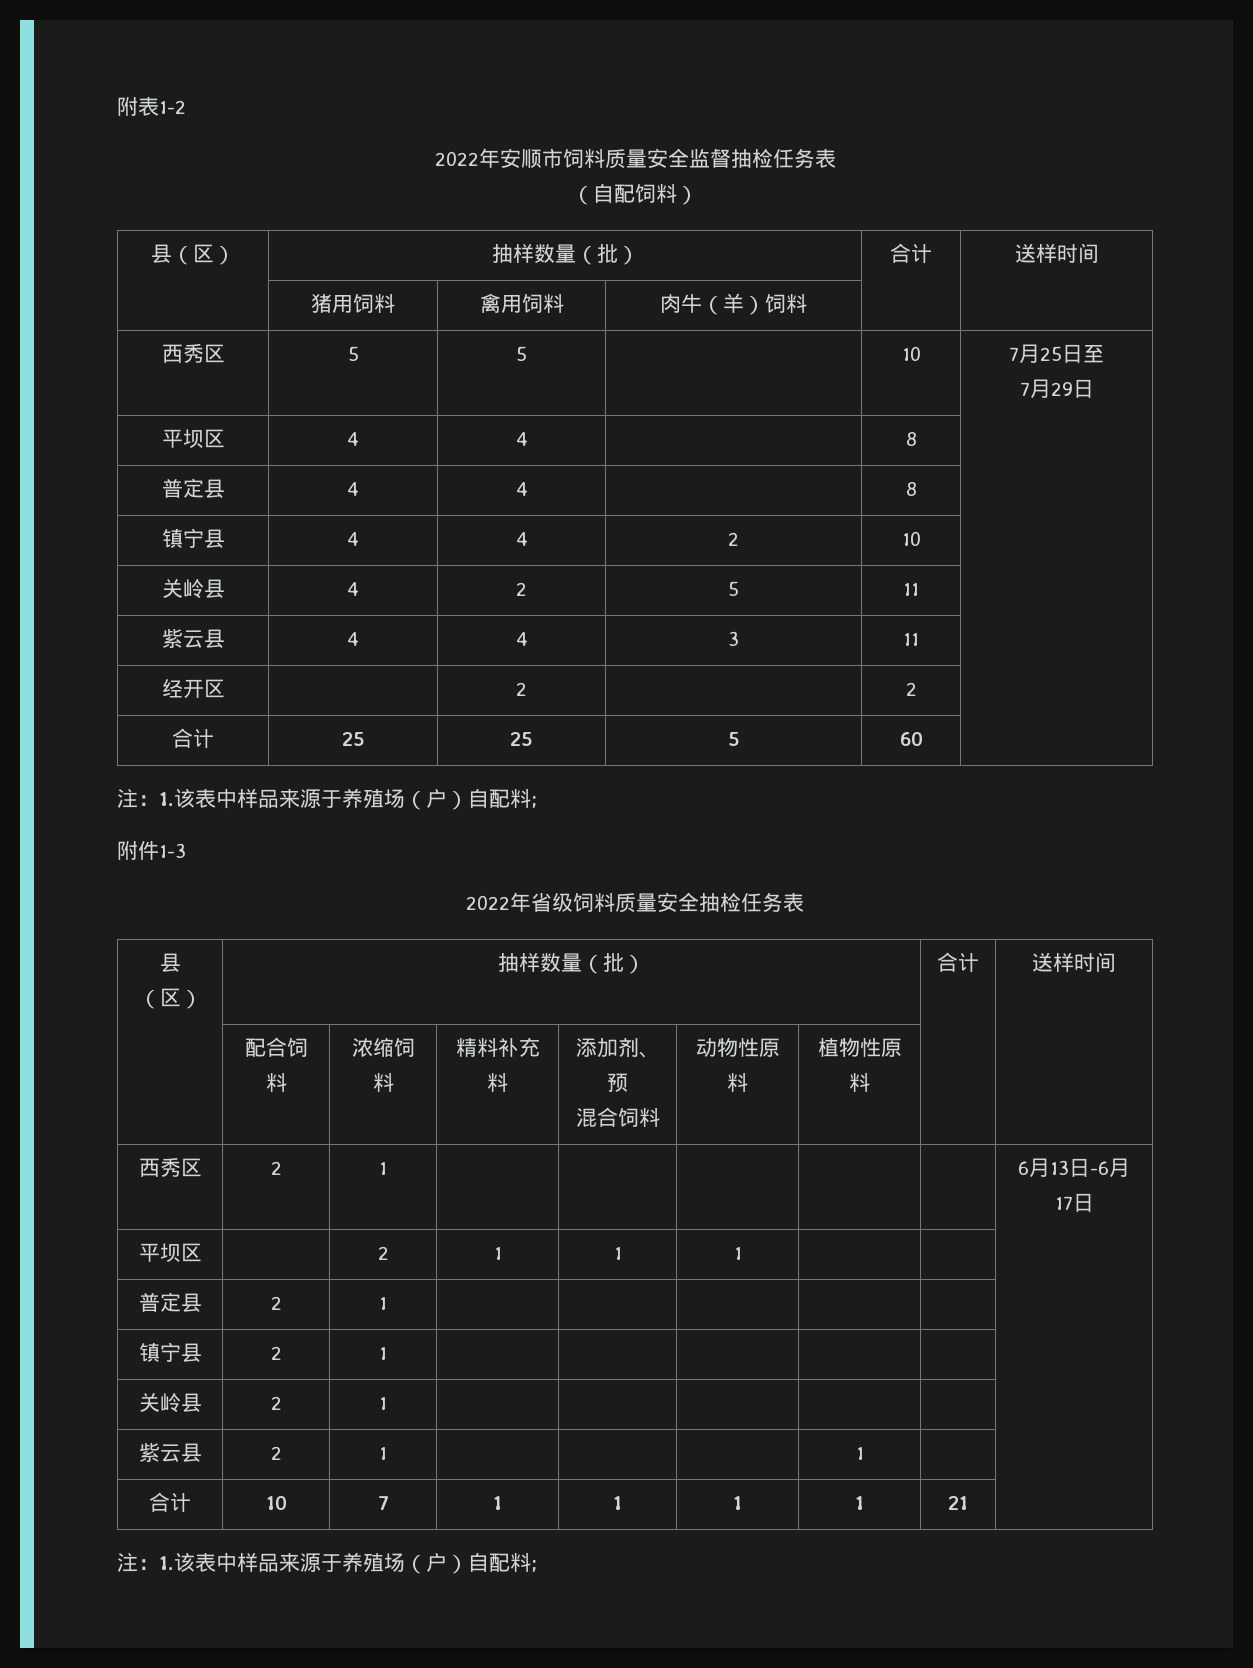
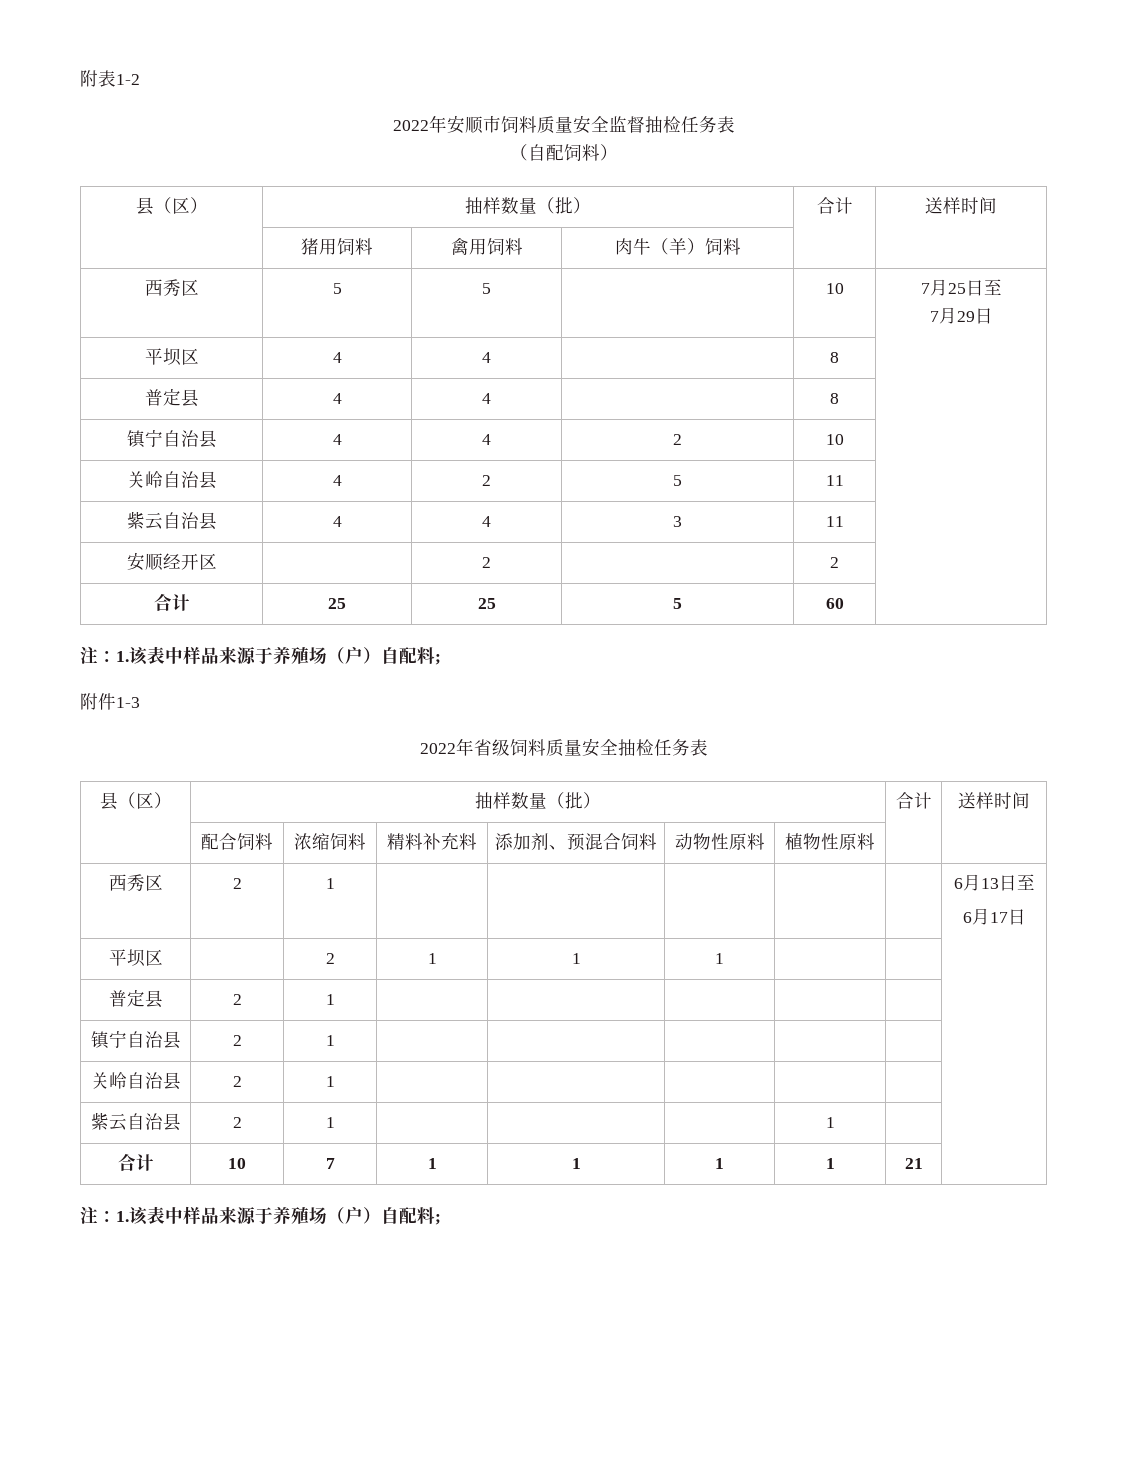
- 镇宁县 | 4 | 4 | 2 | 10 |
+ 镇宁自治县 | 4 | 4 | 2 | 10 |
- 关岭县 | 4 | 2 | 5 | 11 |
+ 关岭自治县 | 4 | 2 | 5 | 11 |
- 紫云县 | 4 | 4 | 3 | 11 |
+ 紫云自治县 | 4 | 4 | 3 | 11 |
- 经开区 | | 2 | | 2 |
+ 安顺经开区 | | 2 | | 2 |
- | 配合饲料 | 浓缩饲料 | 精料补充料 | 添加剂、预
- 混合饲料 | 动物性原料 | 植物性原料 | |
+ | 配合饲料 | 浓缩饲料 | 精料补充料 | 添加剂、预混合饲料 | 动物性原料 | 植物性原料 | |
- 西秀区 | 2 | 1 | | | | | | 6月13日-6月17日
+ 西秀区 | 2 | 1 | | | | | | 6月13日至
+ 6月17日
- 镇宁县 | 2 | 1 | | | | | |
+ 镇宁自治县 | 2 | 1 | | | | | |
- 关岭县 | 2 | 1 | | | | | |
+ 关岭自治县 | 2 | 1 | | | | | |
- 紫云县 | 2 | 1 | | | | 1 | |
+ 紫云自治县 | 2 | 1 | | | | 1 | |

